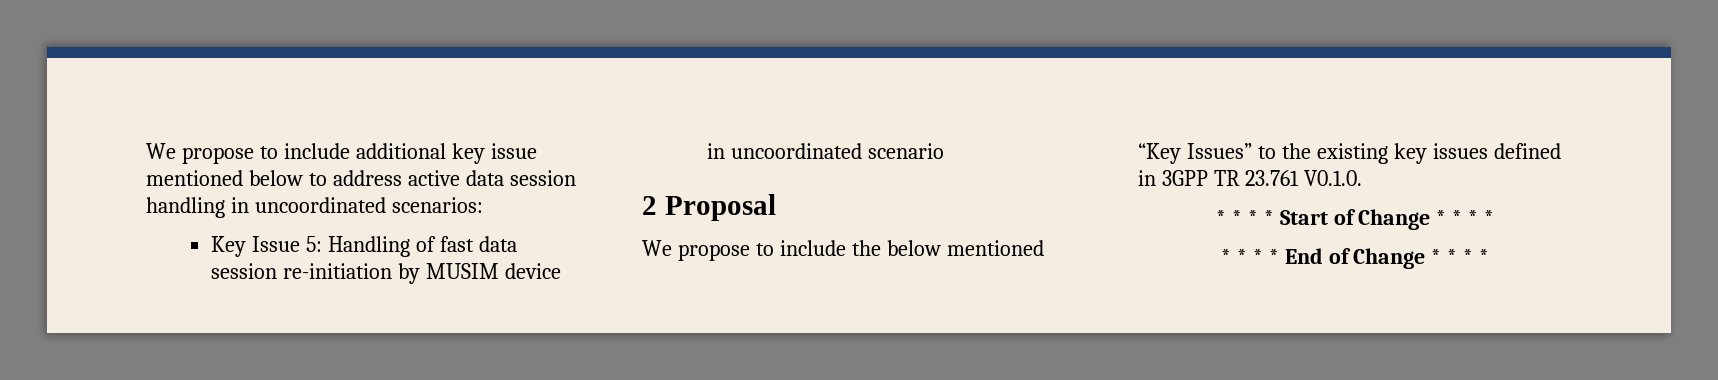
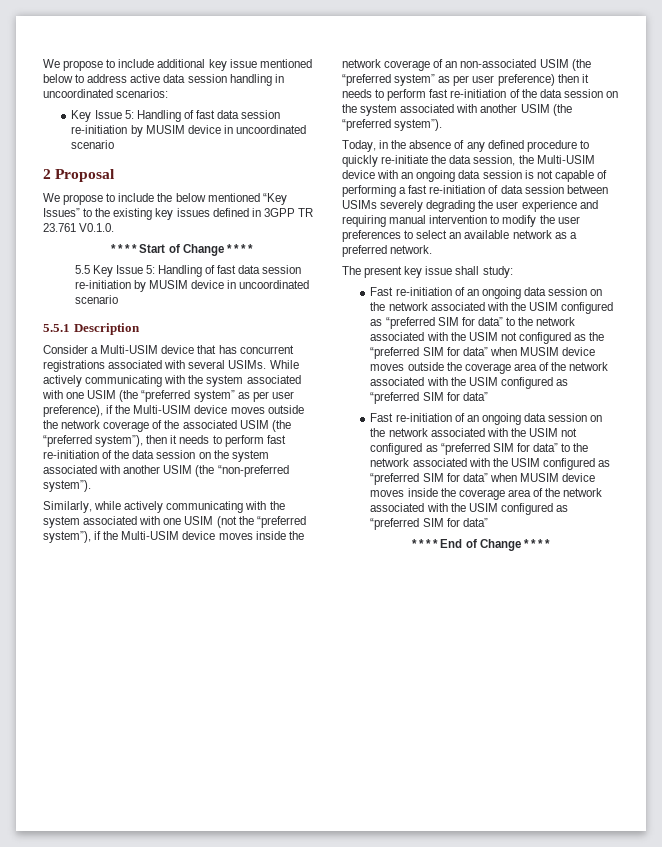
+ 5.5 Key Issue 5: Handling of fast data session re-initiation by MUSIM device in uncoordinated scenario
+ 5.5.1 Description
+ Consider a Multi-USIM device that has concurrent registrations associated with several USIMs. While actively communicating with the system associated with one USIM (the “preferred system” as per user preference), if the Multi-USIM device moves outside the network coverage of the associated USIM (the “preferred system”), then it needs to perform fast re-initiation of the data session on the system associated with another USIM (the “non-preferred system”).
+ Similarly, while actively communicating with the system associated with one USIM (not the “preferred system”), if the Multi-USIM device moves inside the network coverage of an non-associated USIM (the “preferred system” as per user preference) then it needs to perform fast re-initiation of the data session on the system associated with another USIM (the “preferred system”).
+ Today, in the absence of any defined procedure to quickly re-initiate the data session, the Multi-USIM device with an ongoing data session is not capable of performing a fast re-initiation of data session between USIMs severely degrading the user experience and requiring manual intervention to modify the user preferences to select an available network as a preferred network.
+ The present key issue shall study:
+ Fast re-initiation of an ongoing data session on the network associated with the USIM configured as “preferred SIM for data” to the network associated with the USIM not configured as the “preferred SIM for data” when MUSIM device moves outside the coverage area of the network associated with the USIM configured as “preferred SIM for data”
+ Fast re-initiation of an ongoing data session on the network associated with the USIM not configured as “preferred SIM for data” to the network associated with the USIM configured as “preferred SIM for data” when MUSIM device moves inside the coverage area of the network associated with the USIM configured as “preferred SIM for data”

